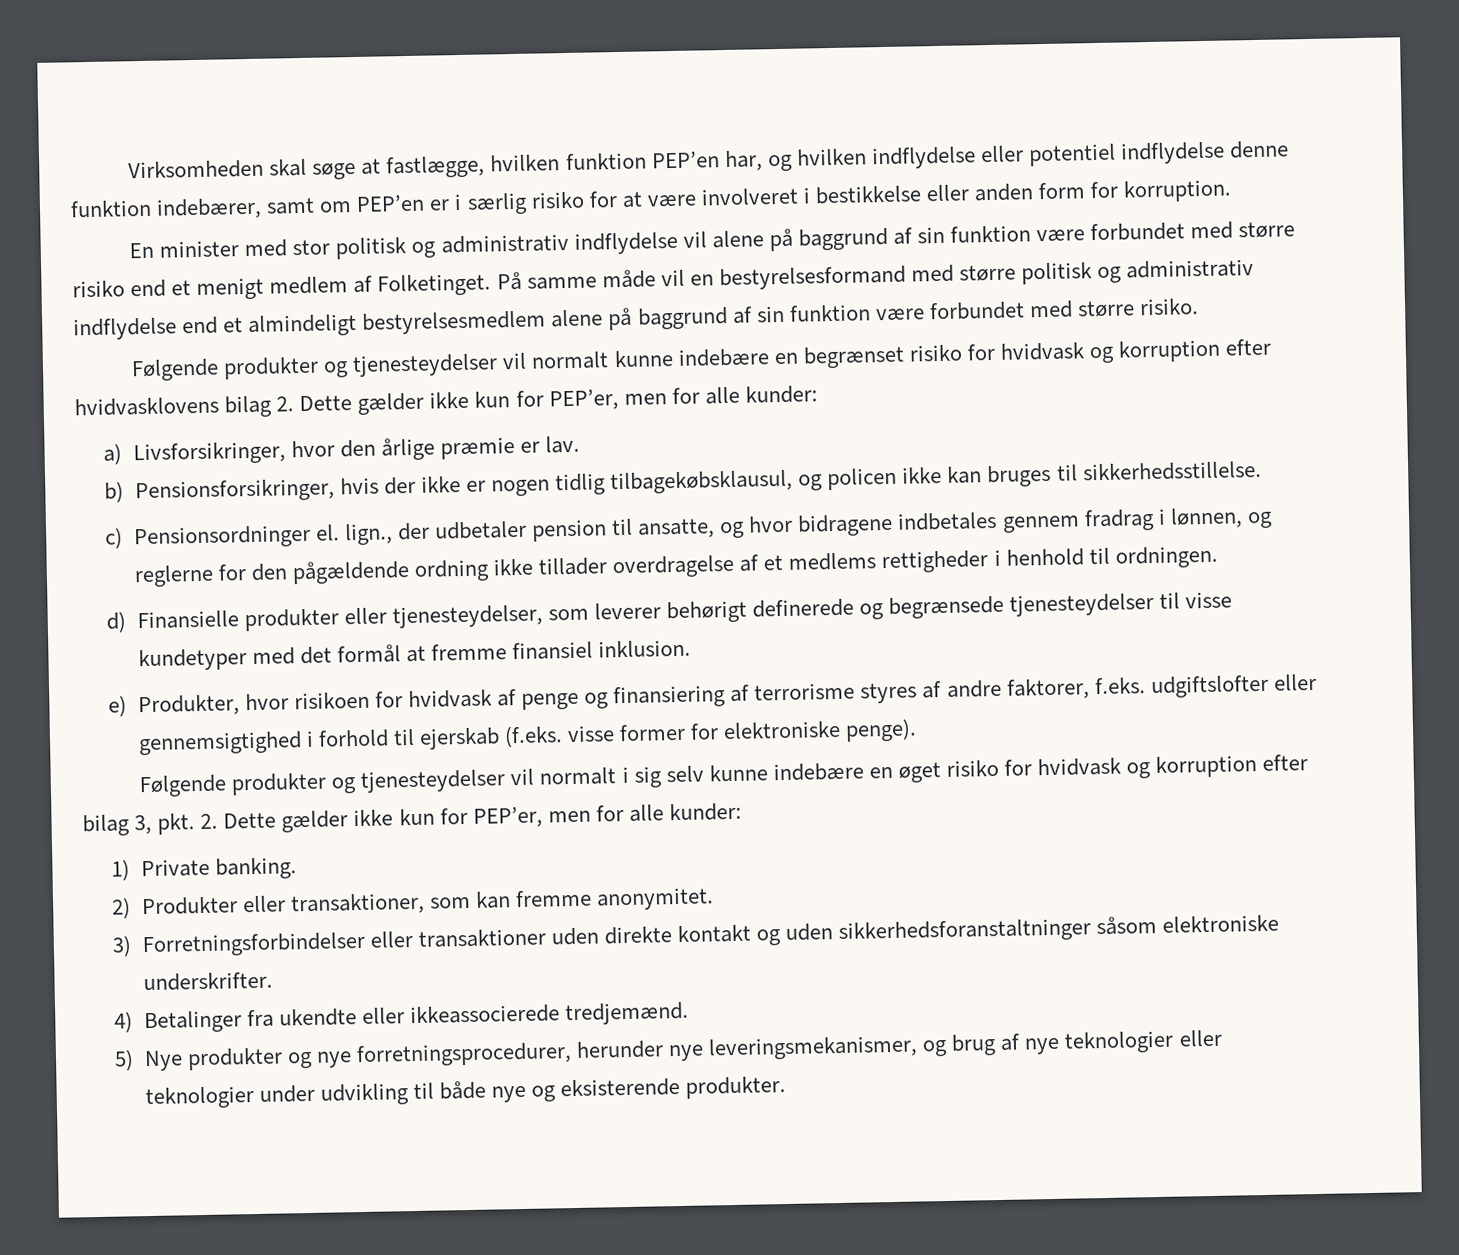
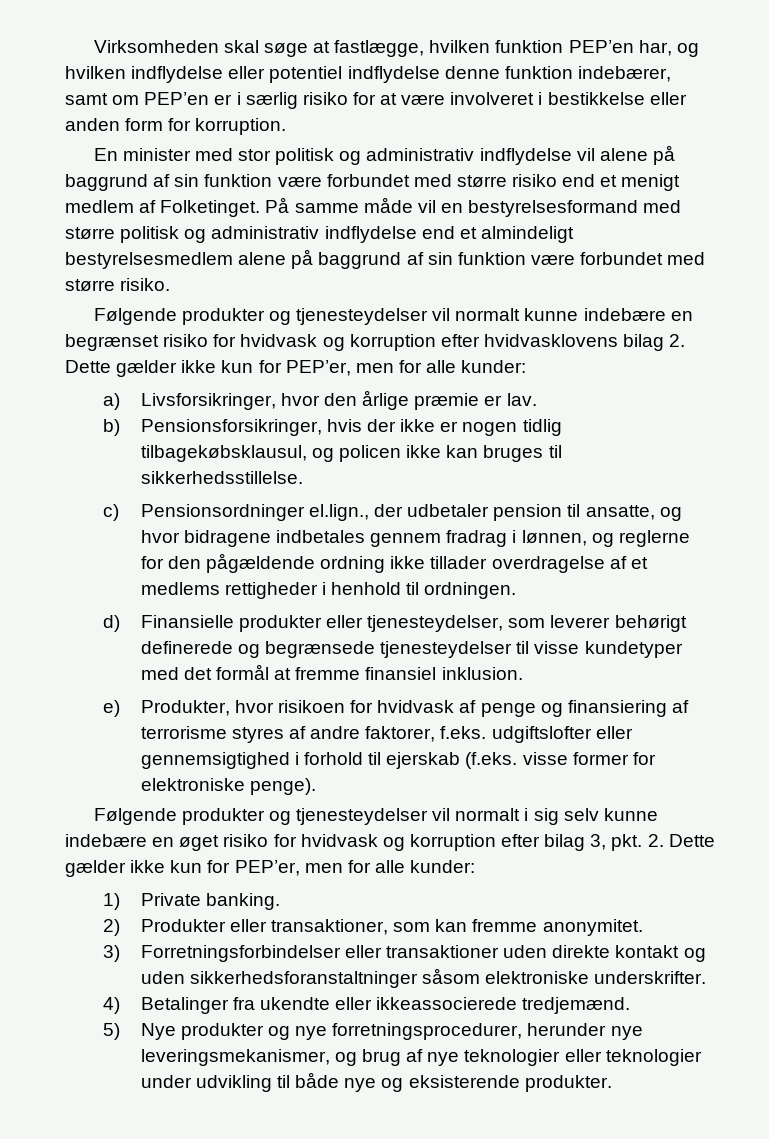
- c) Pensionsordninger el. lign., der udbetaler pension til ansatte, og hvor bidragene indbetales gennem fradrag i lønnen, og reglerne for den pågældende ordning ikke tillader overdragelse af et medlems rettigheder i henhold til ordningen.
+ c) Pensionsordninger el.lign., der udbetaler pension til ansatte, og hvor bidragene indbetales gennem fradrag i lønnen, og reglerne for den pågældende ordning ikke tillader overdragelse af et medlems rettigheder i henhold til ordningen.

